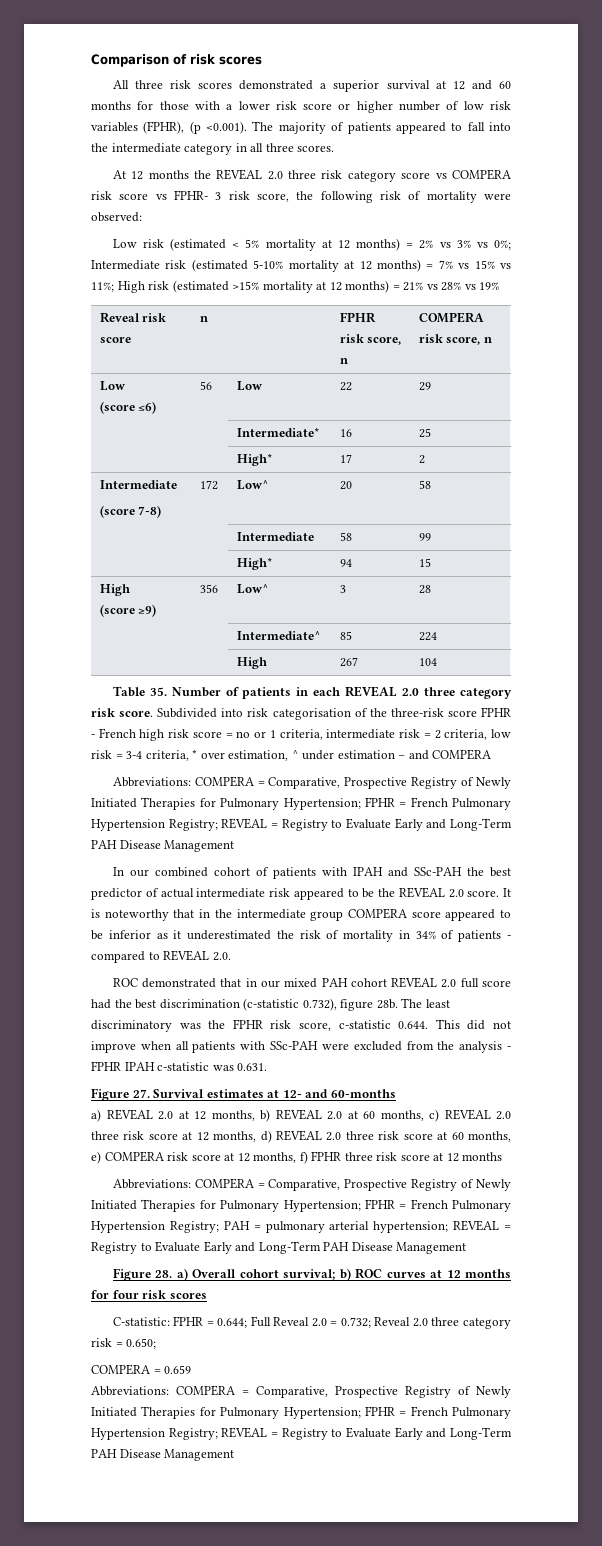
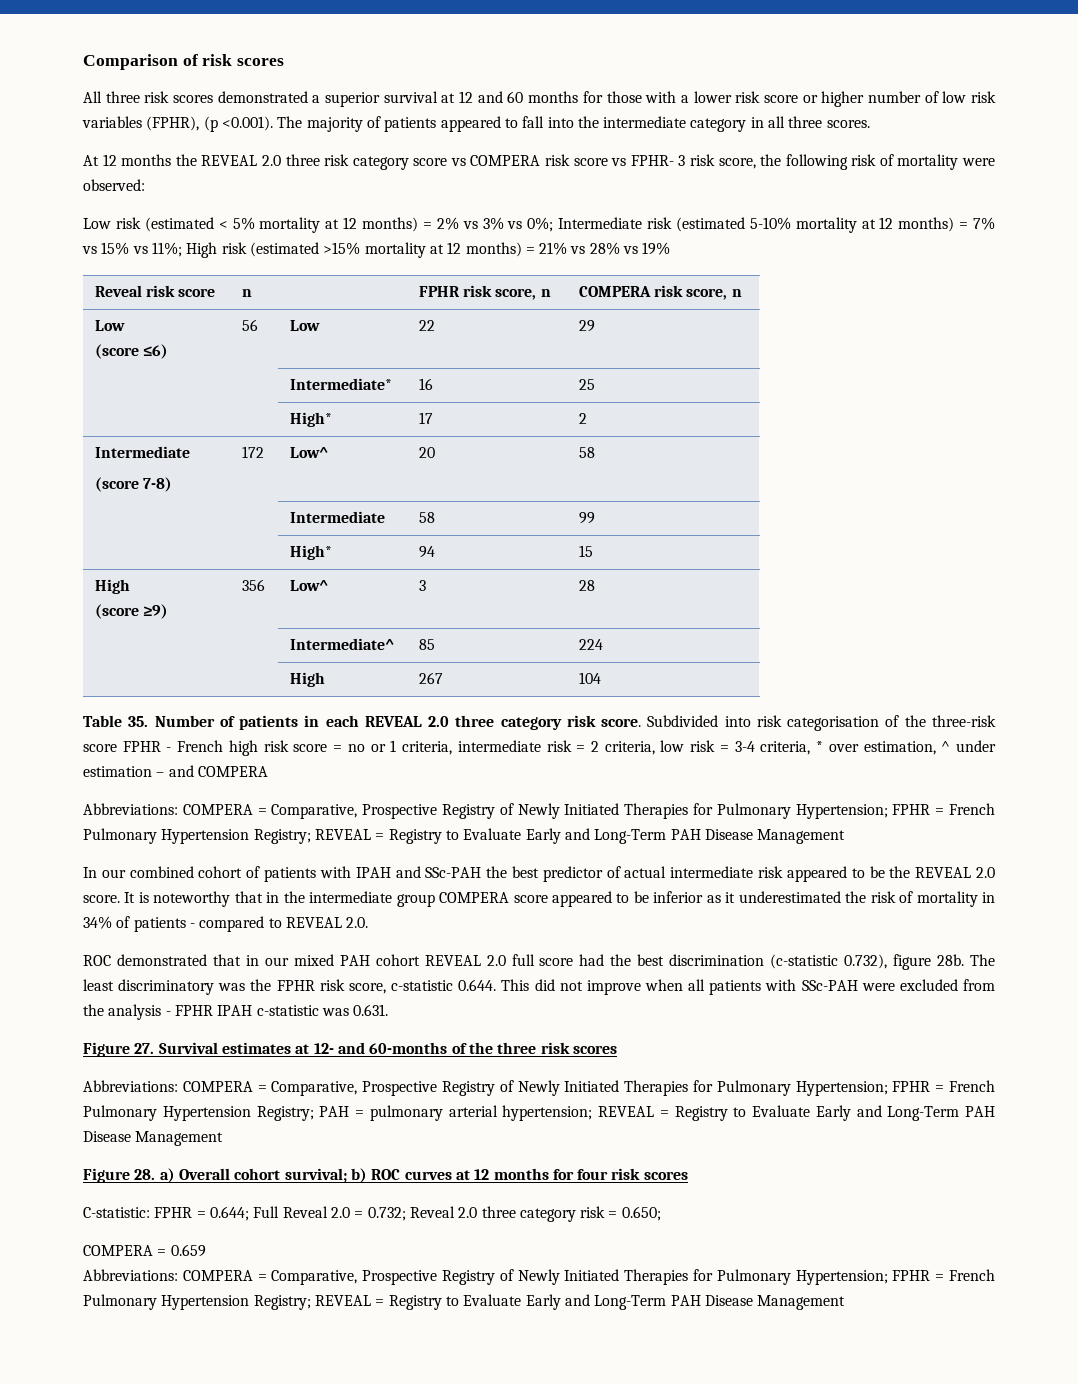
- Figure 27. Survival estimates at 12- and 60-months
- a) REVEAL 2.0 at 12 months, b) REVEAL 2.0 at 60 months, c) REVEAL 2.0 three risk score at 12 months, d) REVEAL 2.0 three risk score at 60 months, e) COMPERA risk score at 12 months, f) FPHR three risk score at 12 months
+ Figure 27. Survival estimates at 12- and 60-months of the three risk scores

